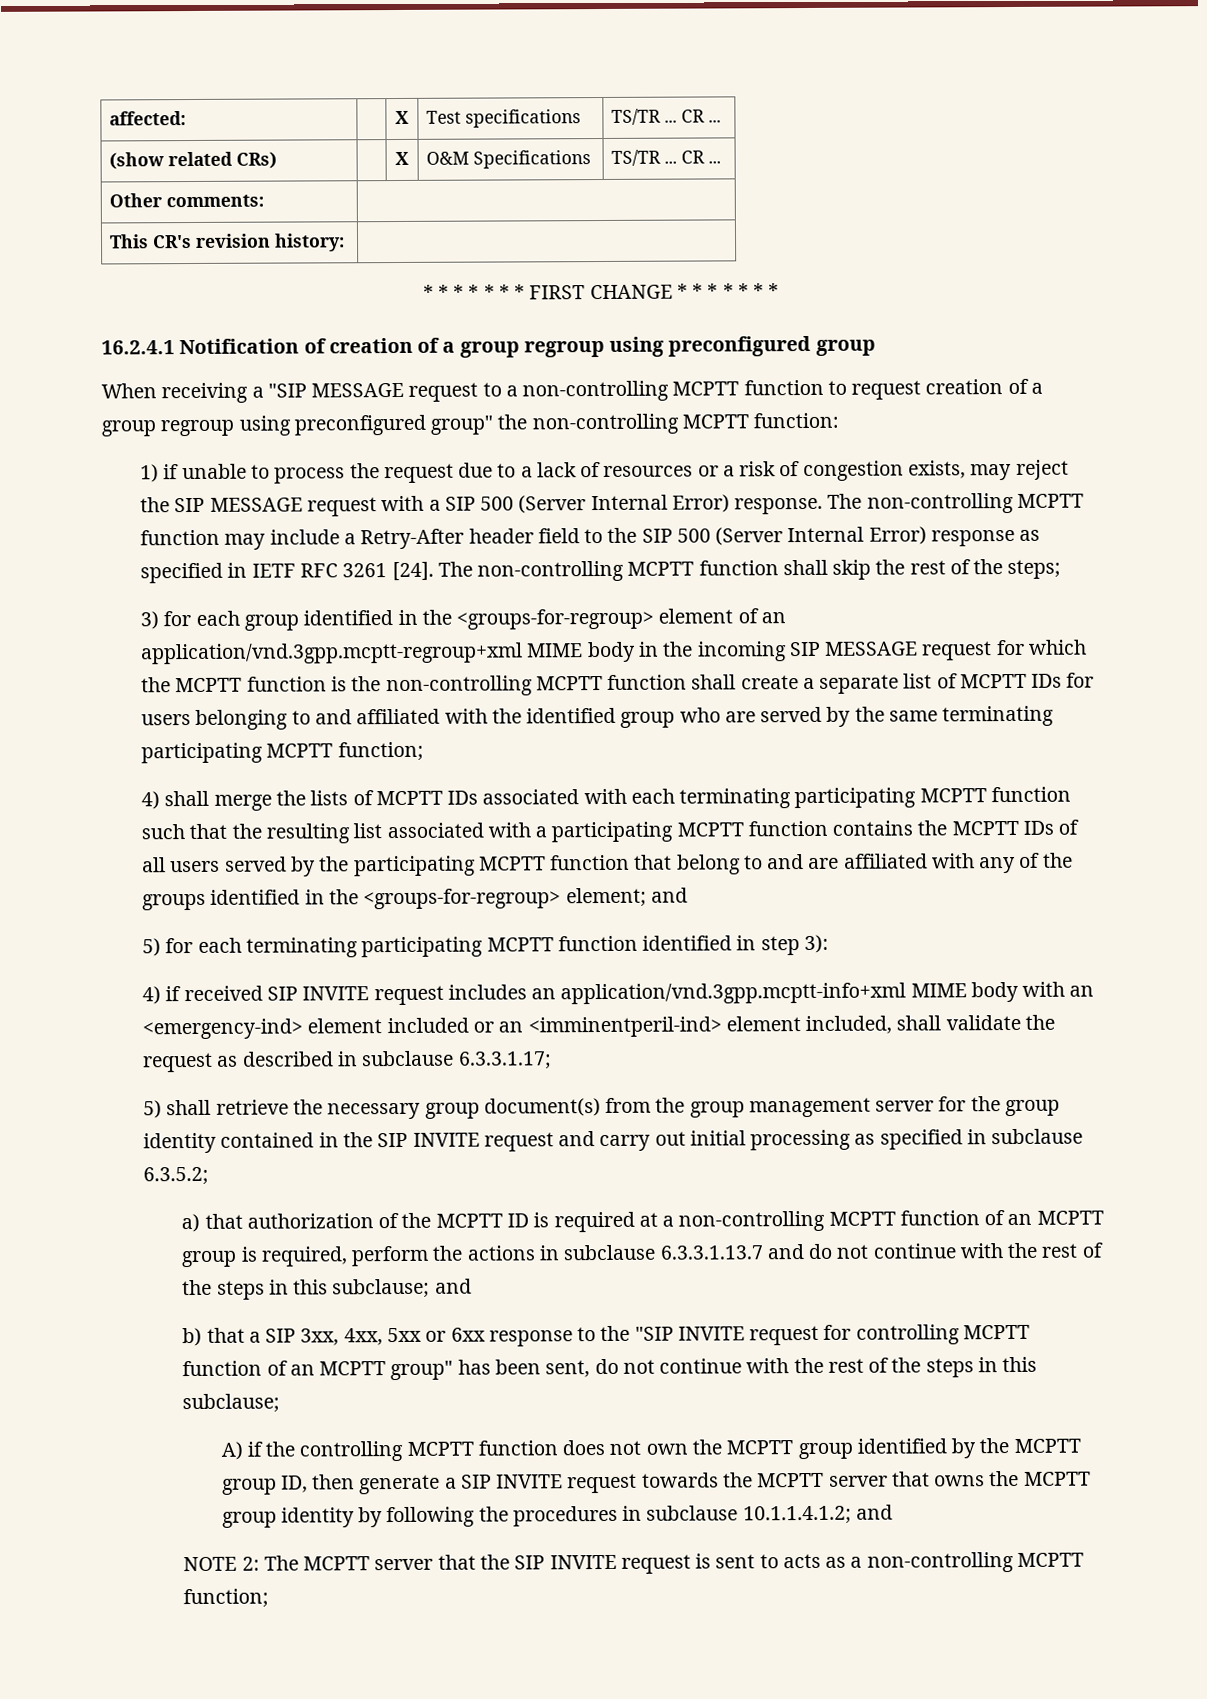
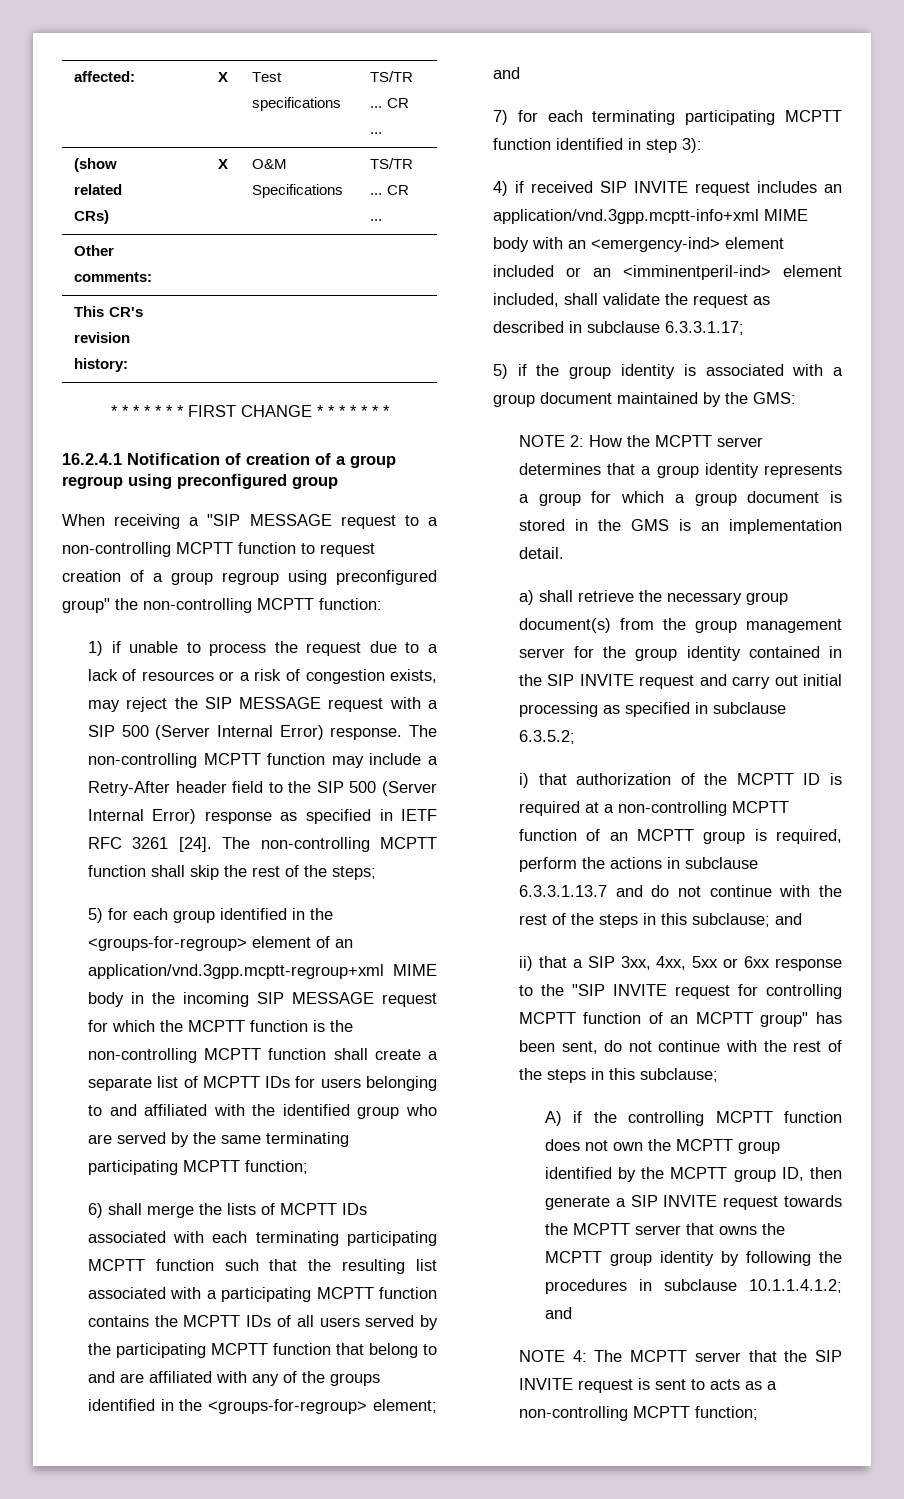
- 3) for each group identified in the <groups-for-regroup> element of an application/vnd.3gpp.mcptt-regroup+xml MIME body in the incoming SIP MESSAGE request for which the MCPTT function is the non-controlling MCPTT function shall create a separate list of MCPTT IDs for users belonging to and affiliated with the identified group who are served by the same terminating participating MCPTT function;
+ 5) for each group identified in the <groups-for-regroup> element of an application/vnd.3gpp.mcptt-regroup+xml MIME body in the incoming SIP MESSAGE request for which the MCPTT function is the non-controlling MCPTT function shall create a separate list of MCPTT IDs for users belonging to and affiliated with the identified group who are served by the same terminating participating MCPTT function;
- 4) shall merge the lists of MCPTT IDs associated with each terminating participating MCPTT function such that the resulting list associated with a participating MCPTT function contains the MCPTT IDs of all users served by the participating MCPTT function that belong to and are affiliated with any of the groups identified in the <groups-for-regroup> element; and
+ 6) shall merge the lists of MCPTT IDs associated with each terminating participating MCPTT function such that the resulting list associated with a participating MCPTT function contains the MCPTT IDs of all users served by the participating MCPTT function that belong to and are affiliated with any of the groups identified in the <groups-for-regroup> element; and
- 5) for each terminating participating MCPTT function identified in step 3):
+ 7) for each terminating participating MCPTT function identified in step 3):
- 5) shall retrieve the necessary group document(s) from the group management server for the group identity contained in the SIP INVITE request and carry out initial processing as specified in subclause 6.3.5.2;
+ 5) if the group identity is associated with a group document maintained by the GMS:
+ NOTE 2: How the MCPTT server determines that a group identity represents a group for which a group document is stored in the GMS is an implementation detail.
+ a) shall retrieve the necessary group document(s) from the group management server for the group identity contained in the SIP INVITE request and carry out initial processing as specified in subclause 6.3.5.2;
- a) that authorization of the MCPTT ID is required at a non-controlling MCPTT function of an MCPTT group is required, perform the actions in subclause 6.3.3.1.13.7 and do not continue with the rest of the steps in this subclause; and
+ i) that authorization of the MCPTT ID is required at a non-controlling MCPTT function of an MCPTT group is required, perform the actions in subclause 6.3.3.1.13.7 and do not continue with the rest of the steps in this subclause; and
- b) that a SIP 3xx, 4xx, 5xx or 6xx response to the "SIP INVITE request for controlling MCPTT function of an MCPTT group" has been sent, do not continue with the rest of the steps in this subclause;
+ ii) that a SIP 3xx, 4xx, 5xx or 6xx response to the "SIP INVITE request for controlling MCPTT function of an MCPTT group" has been sent, do not continue with the rest of the steps in this subclause;
- NOTE 2: The MCPTT server that the SIP INVITE request is sent to acts as a non-controlling MCPTT function;
+ NOTE 4: The MCPTT server that the SIP INVITE request is sent to acts as a non-controlling MCPTT function;

